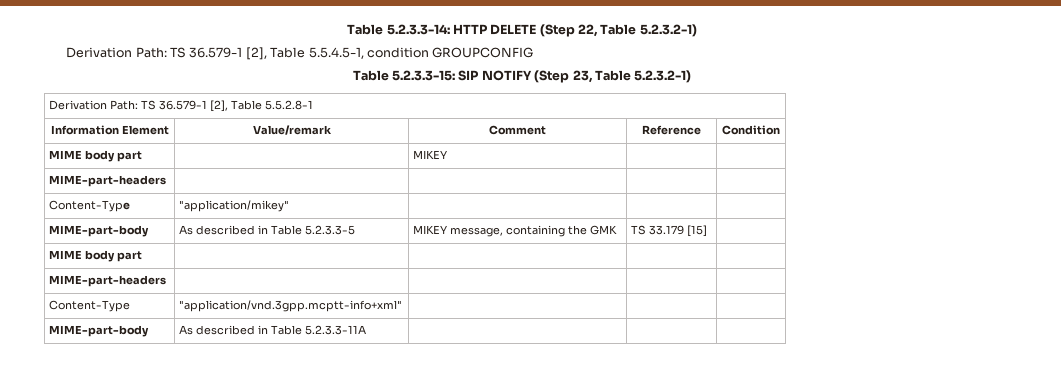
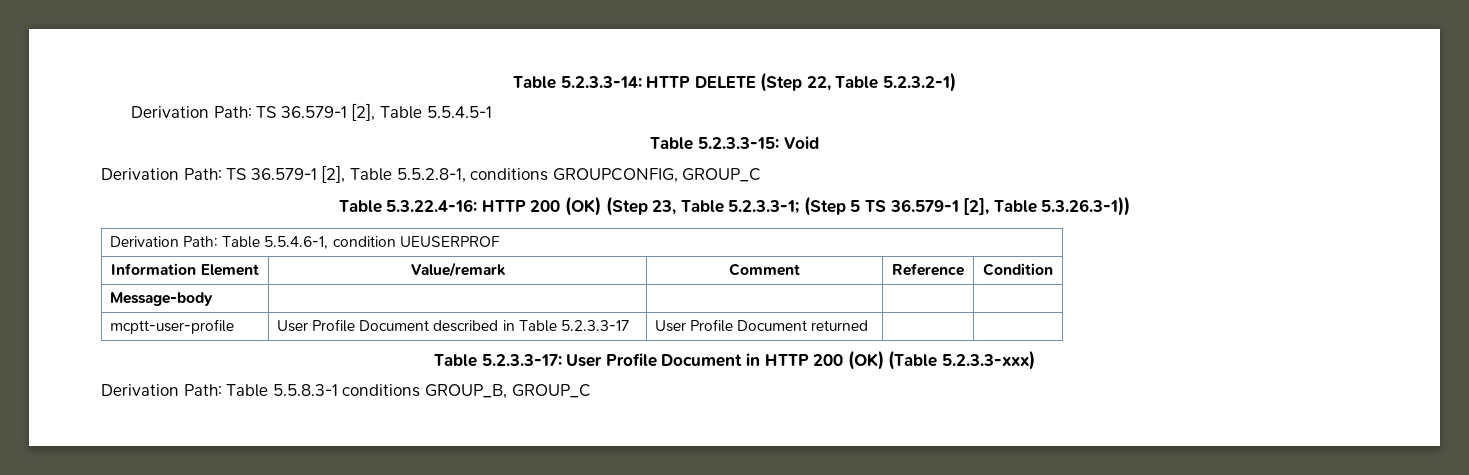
- Derivation Path: TS 36.579-1 [2], Table 5.5.4.5-1, condition GROUPCONFIG
+ Derivation Path: TS 36.579-1 [2], Table 5.5.4.5-1
- Table 5.2.3.3-15: SIP NOTIFY (Step 23, Table 5.2.3.2-1)
- Derivation Path: TS 36.579-1 [2], Table 5.5.2.8-1
+ Table 5.2.3.3-15: Void
+ Derivation Path: TS 36.579-1 [2], Table 5.5.2.8-1, conditions GROUPCONFIG, GROUP_C
+ Table 5.3.22.4-16: HTTP 200 (OK) (Step 23, Table 5.2.3.3-1; (Step 5 TS 36.579-1 [2], Table 5.3.26.3-1))
+ Derivation Path: Table 5.5.4.6-1, condition UEUSERPROF
- MIME body part | | MIKEY | |
- MIME-part-headers | | | |
- Content-Type | "application/mikey" | | |
- MIME-part-body | As described in Table 5.2.3.3-5 | MIKEY message, containing the GMK | TS 33.179 [15] |
- MIME body part | | | |
- MIME-part-headers | | | |
- Content-Type | "application/vnd.3gpp.mcptt-info+xml" | | |
- MIME-part-body | As described in Table 5.2.3.3-11A | | |
+ Message-body | | | |
+ mcptt-user-profile | User Profile Document described in Table 5.2.3.3-17 | User Profile Document returned | |
+ Table 5.2.3.3-17: User Profile Document in HTTP 200 (OK) (Table 5.2.3.3-xxx)
+ Derivation Path: Table 5.5.8.3-1 conditions GROUP_B, GROUP_C

